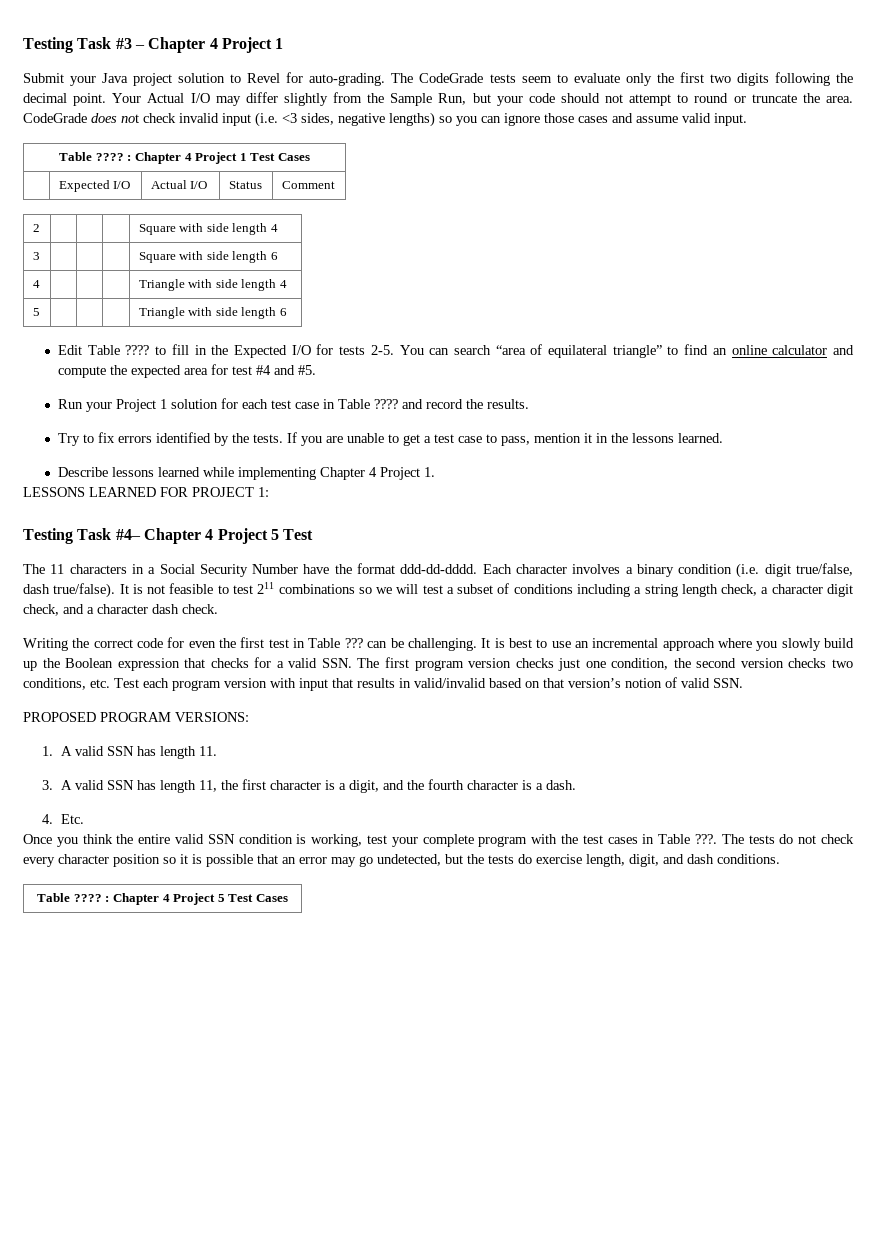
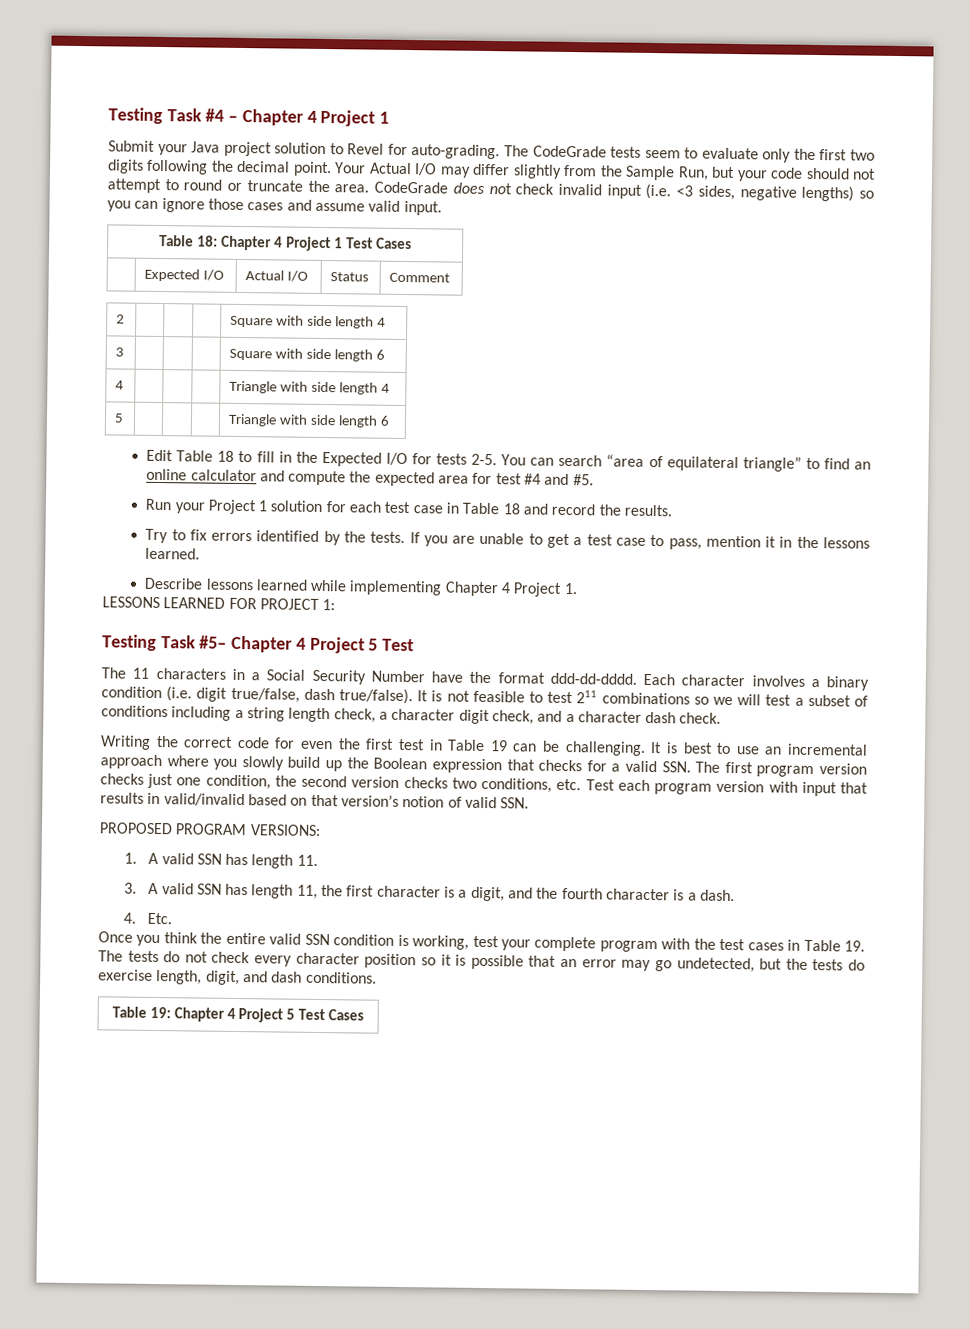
- Testing Task #3 – Chapter 4 Project 1
+ Testing Task #4 – Chapter 4 Project 1
- Table ???? : Chapter 4 Project 1 Test Cases
+ Table 18: Chapter 4 Project 1 Test Cases
- Edit Table ???? to fill in the Expected I/O for tests 2-5.
+ Edit Table 18 to fill in the Expected I/O for tests 2-5.
- Run your Project 1 solution for each test case in Table ???? and record the results.
+ Run your Project 1 solution for each test case in Table 18 and record the results.
- Testing Task #4– Chapter 4 Project 5 Test
+ Testing Task #5– Chapter 4 Project 5 Test
- Writing the correct code for even the first test in Table ??? can be challenging.
+ Writing the correct code for even the first test in Table 19 can be challenging.
- Once you think the entire valid SSN condition is working, test your complete program with the test cases in Table ???. The tests do not check every character position so it is possible that an error may go undetected, but the tests do exercise length, digit, and dash conditions.
+ Once you think the entire valid SSN condition is working, test your complete program with the test cases in Table 19. The tests do not check every character position so it is possible that an error may go undetected, but the tests do exercise length, digit, and dash conditions.
- Table ???? : Chapter 4 Project 5 Test Cases
+ Table 19: Chapter 4 Project 5 Test Cases

